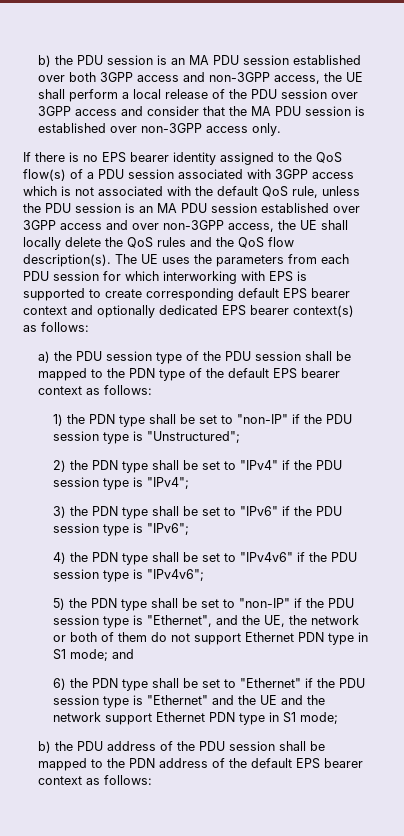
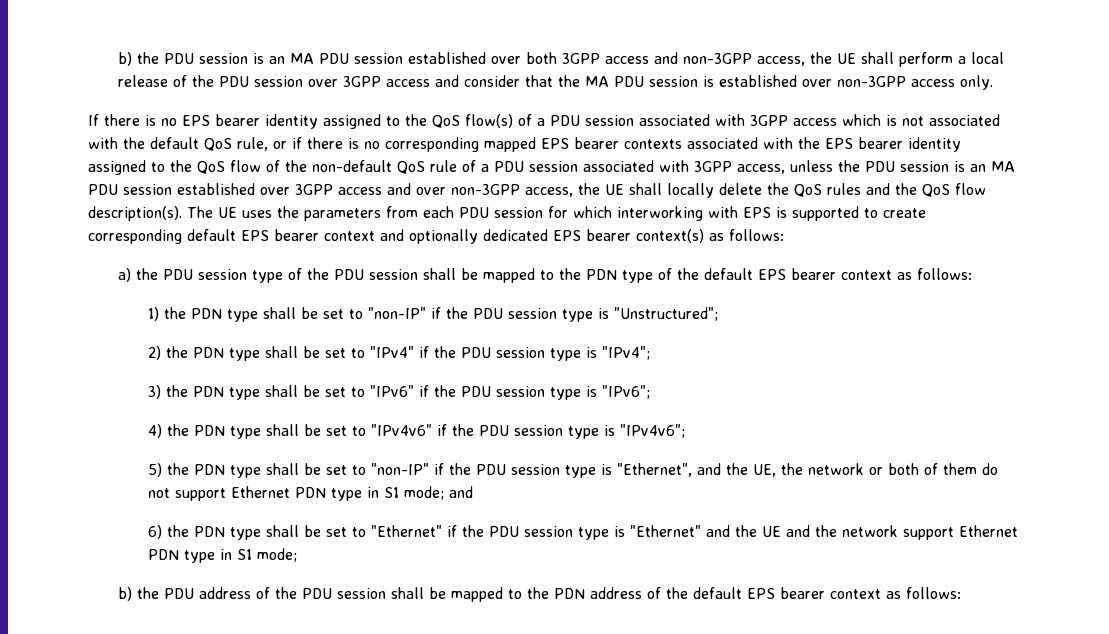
- If there is no EPS bearer identity assigned to the QoS flow(s) of a PDU session associated with 3GPP access which is not associated with the default QoS rule, unless the PDU session is an MA PDU session established over 3GPP access and over non-3GPP access, the UE shall locally delete the QoS rules and the QoS flow description(s).
+ If there is no EPS bearer identity assigned to the QoS flow(s) of a PDU session associated with 3GPP access which is not associated with the default QoS rule, or if there is no corresponding mapped EPS bearer contexts associated with the EPS bearer identity assigned to the QoS flow of the non-default QoS rule of a PDU session associated with 3GPP access, unless the PDU session is an MA PDU session established over 3GPP access and over non-3GPP access, the UE shall locally delete the QoS rules and the QoS flow description(s).

